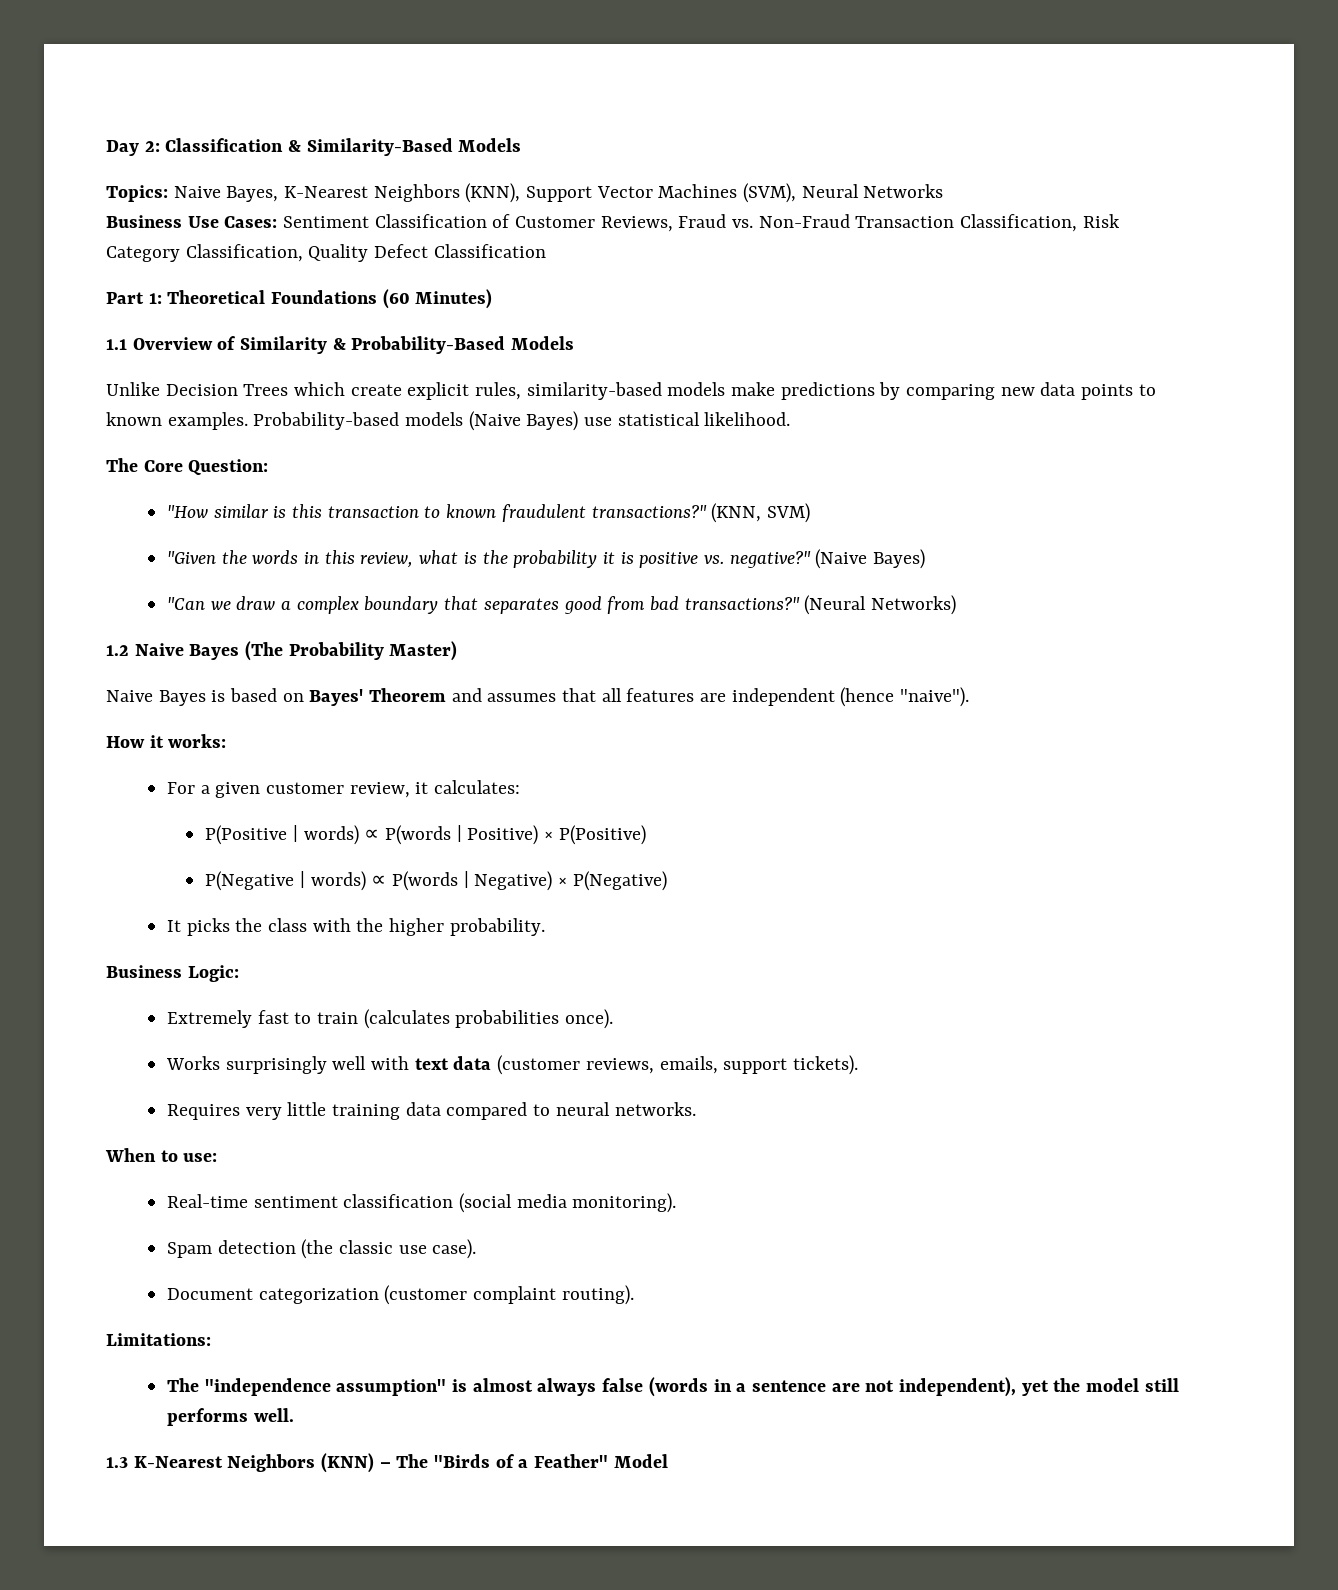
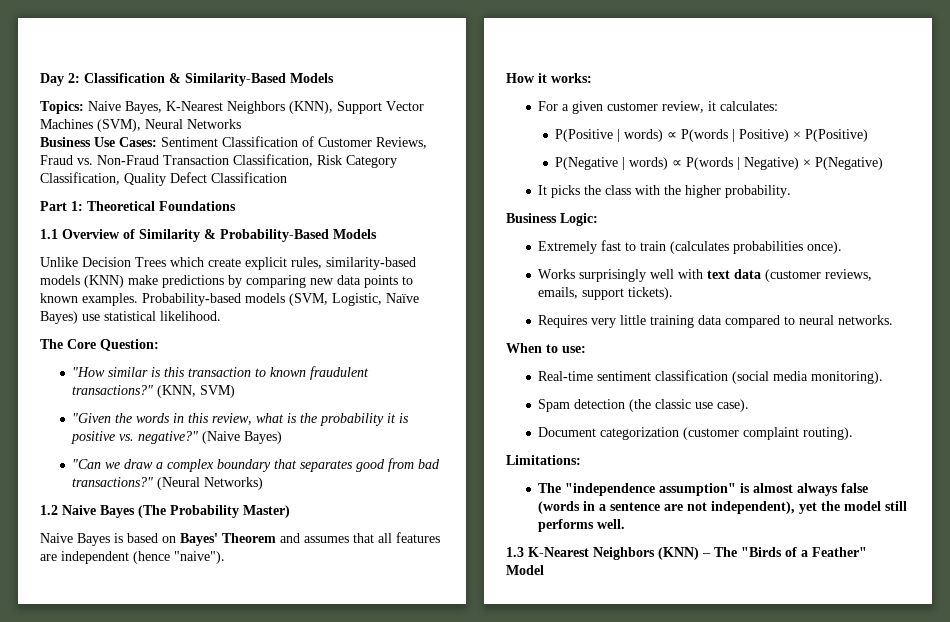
- Part 1: Theoretical Foundations (60 Minutes)
+ Part 1: Theoretical Foundations
- Unlike Decision Trees which create explicit rules, similarity-based models make predictions by comparing new data points to known examples.
+ Unlike Decision Trees which create explicit rules, similarity-based models (KNN) make predictions by comparing new data points to known examples.
- Probability-based models (Naive Bayes) use statistical likelihood.
+ Probability-based models (SVM, Logistic, Naïve Bayes) use statistical likelihood.

